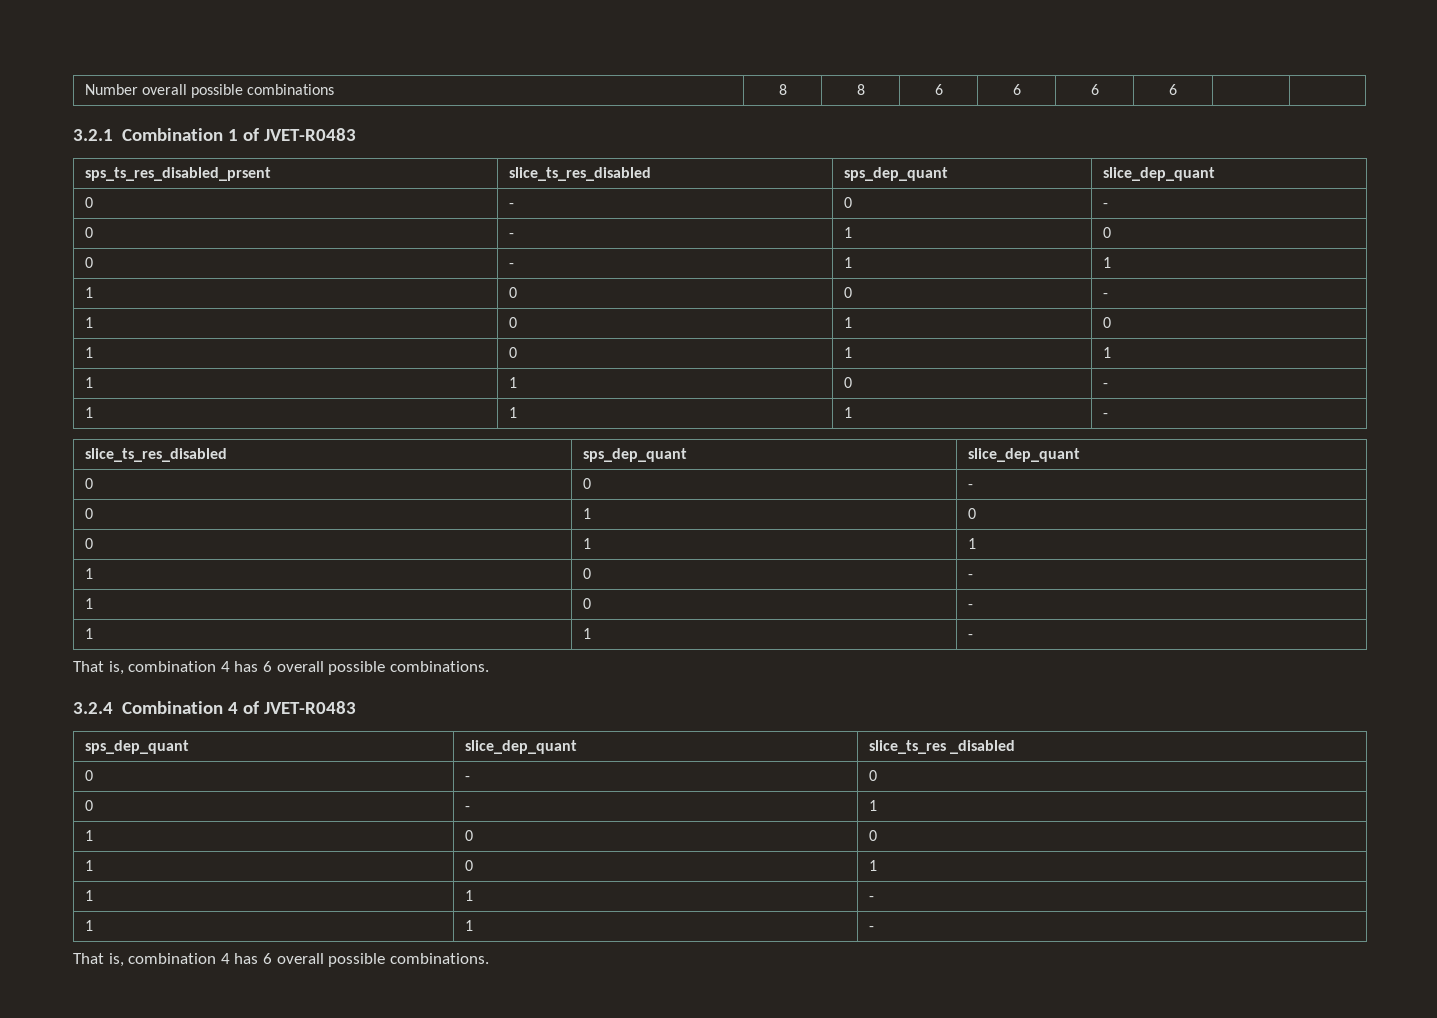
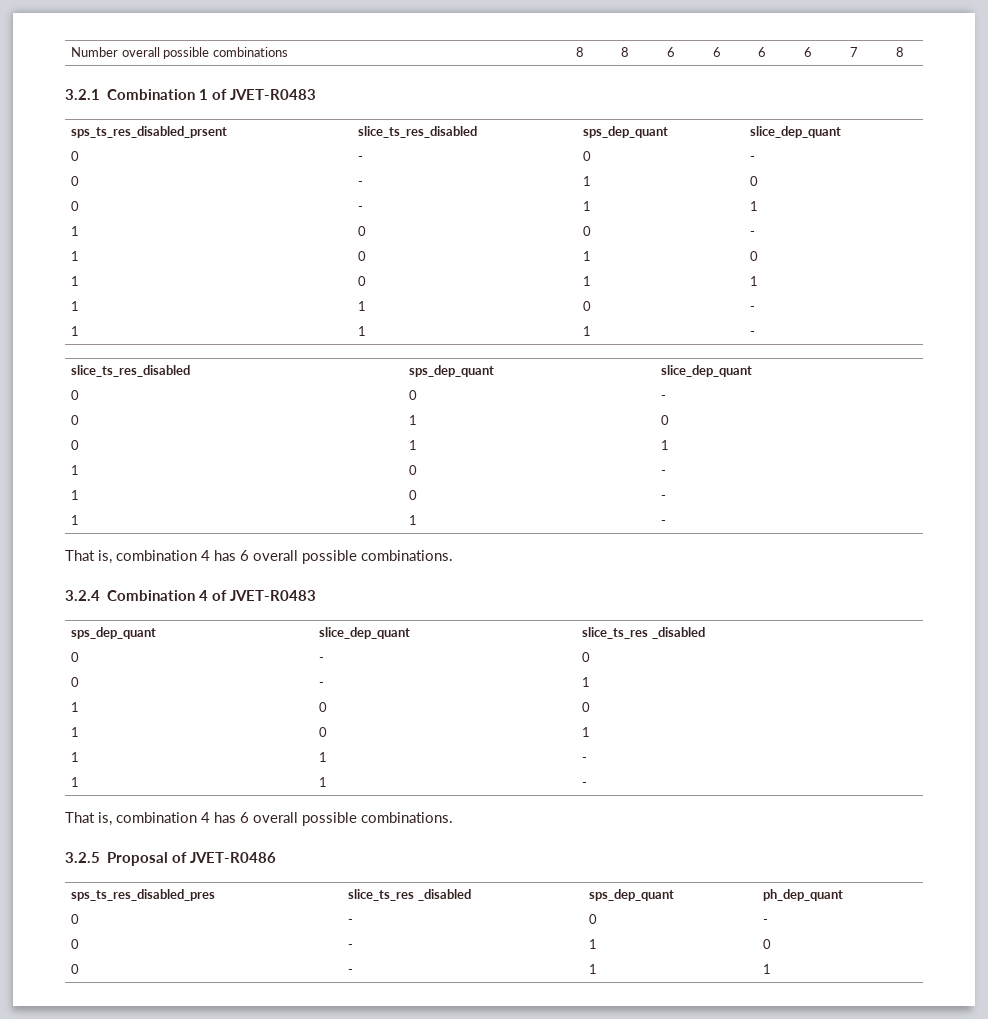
- Number overall possible combinations | 8 | 8 | 6 | 6 | 6 | 6 | |
+ Number overall possible combinations | 8 | 8 | 6 | 6 | 6 | 6 | 7 | 8
+ 3.2.5 Proposal of JVET-R0486
+ sps_ts_res_disabled_pres | slice_ts_res _disabled | sps_dep_quant | ph_dep_quant
+ 0 | - | 0 | -
+ 0 | - | 1 | 0
+ 0 | - | 1 | 1

